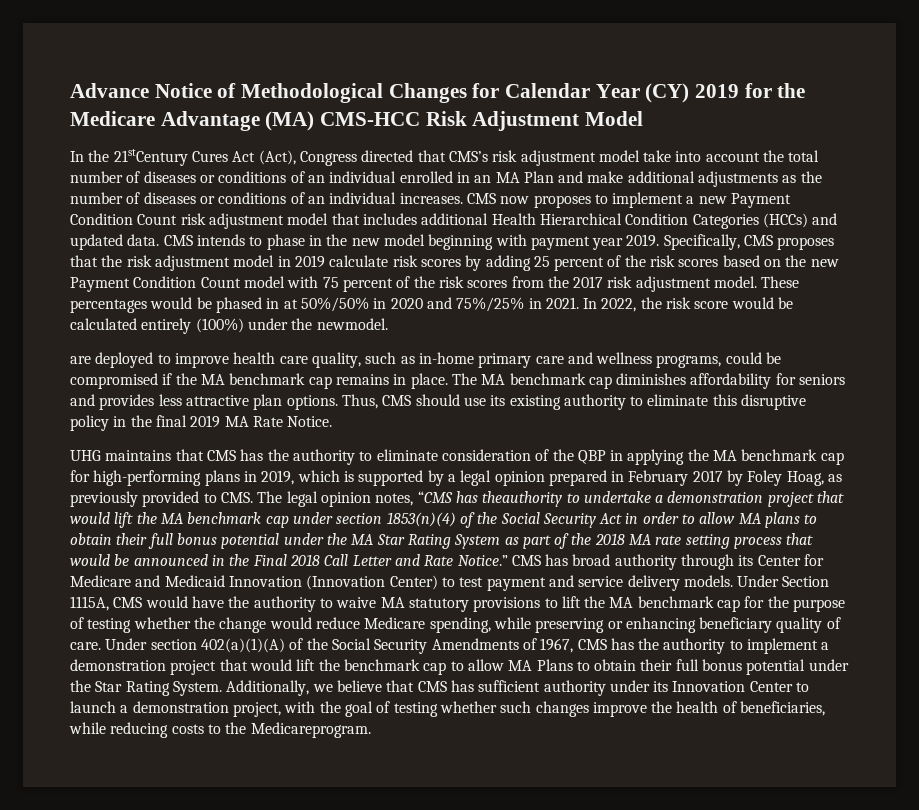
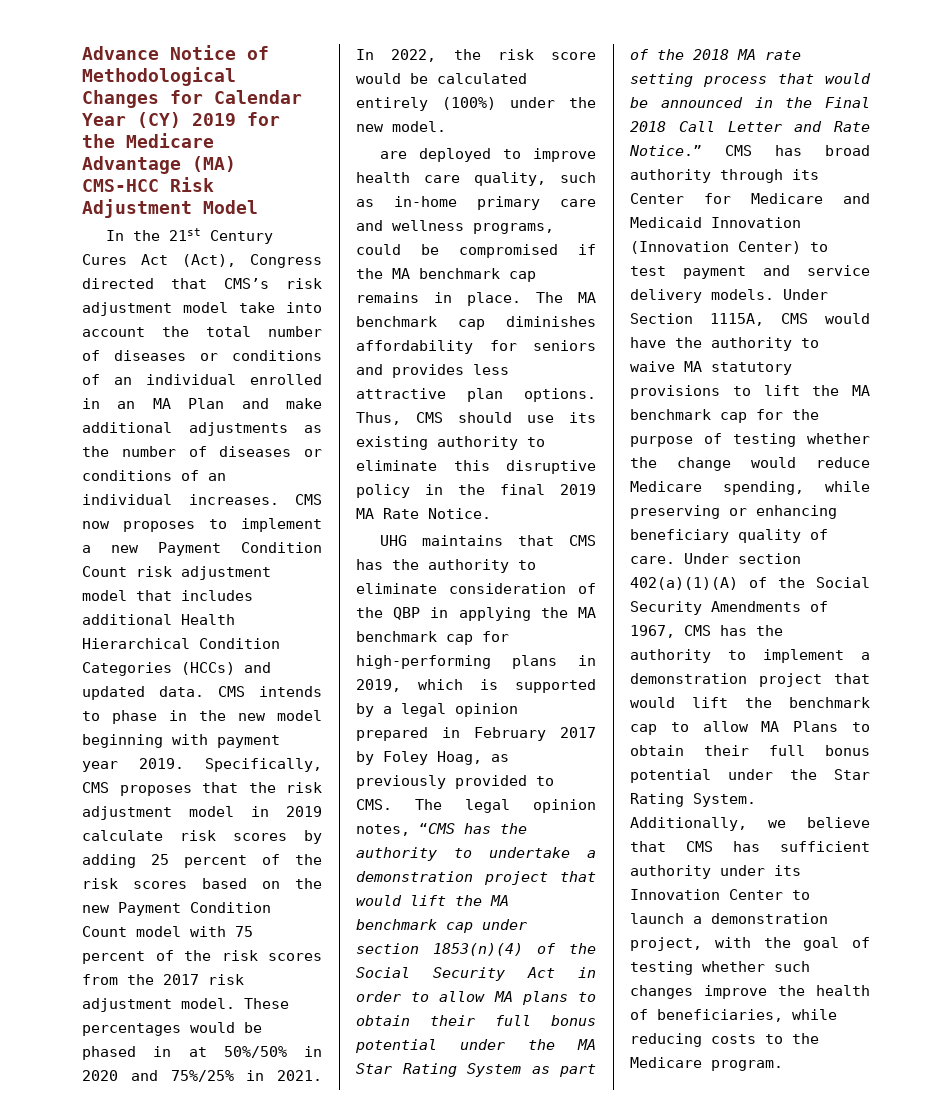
- In the 21stCentury Cures Act (Act), Congress directed that CMS’s risk adjustment model take into account the total number of diseases or conditions of an individual enrolled in an MA Plan and make additional adjustments as the number of diseases or conditions of an individual increases.
+ In the 21st Century Cures Act (Act), Congress directed that CMS’s risk adjustment model take into account the total number of diseases or conditions of an individual enrolled in an MA Plan and make additional adjustments as the number of diseases or conditions of an individual increases.
- In 2022, the risk score would be calculated entirely (100%) under the newmodel.
+ In 2022, the risk score would be calculated entirely (100%) under the new model.
- UHG maintains that CMS has the authority to eliminate consideration of the QBP in applying the MA benchmark cap for high-performing plans in 2019, which is supported by a legal opinion prepared in February 2017 by Foley Hoag, as previously provided to CMS. The legal opinion notes, “CMS has theauthority to undertake a demonstration project that would lift the MA benchmark cap under section 1853(n)(4) of the Social Security Act in order to allow MA plans to obtain their full bonus potential under the MA Star Rating System as part of the 2018 MA rate setting process that would be announced in the Final 2018 Call Letter and Rate Notice.”
+ UHG maintains that CMS has the authority to eliminate consideration of the QBP in applying the MA benchmark cap for high-performing plans in 2019, which is supported by a legal opinion prepared in February 2017 by Foley Hoag, as previously provided to CMS. The legal opinion notes, “CMS has the authority to undertake a demonstration project that would lift the MA benchmark cap under section 1853(n)(4) of the Social Security Act in order to allow MA plans to obtain their full bonus potential under the MA Star Rating System as part of the 2018 MA rate setting process that would be announced in the Final 2018 Call Letter and Rate Notice.”
- Additionally, we believe that CMS has sufficient authority under its Innovation Center to launch a demonstration project, with the goal of testing whether such changes improve the health of beneficiaries, while reducing costs to the Medicareprogram.
+ Additionally, we believe that CMS has sufficient authority under its Innovation Center to launch a demonstration project, with the goal of testing whether such changes improve the health of beneficiaries, while reducing costs to the Medicare program.

